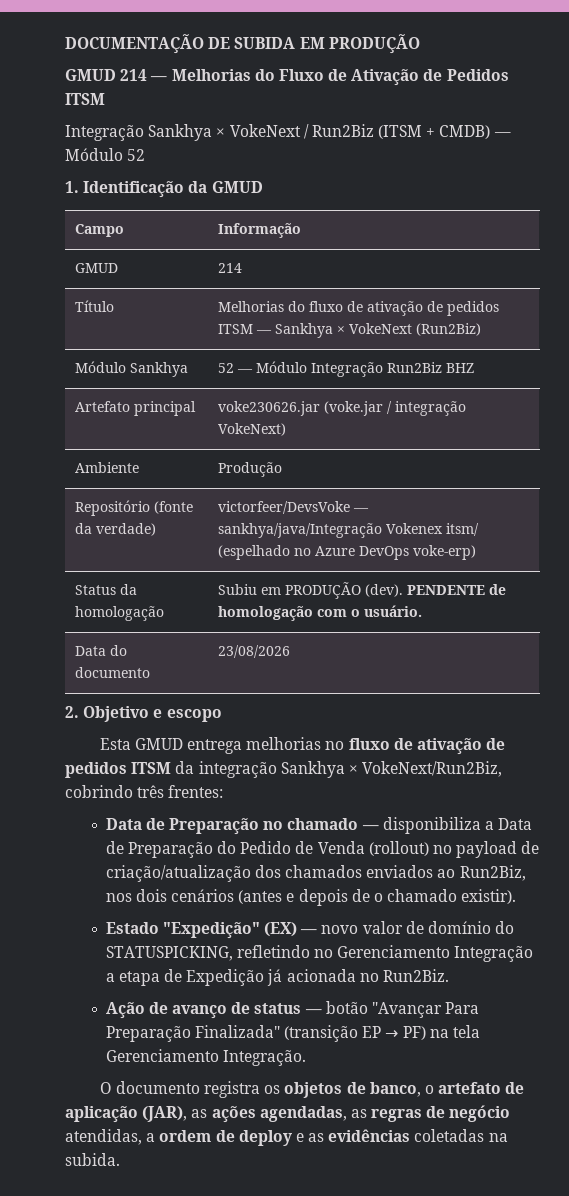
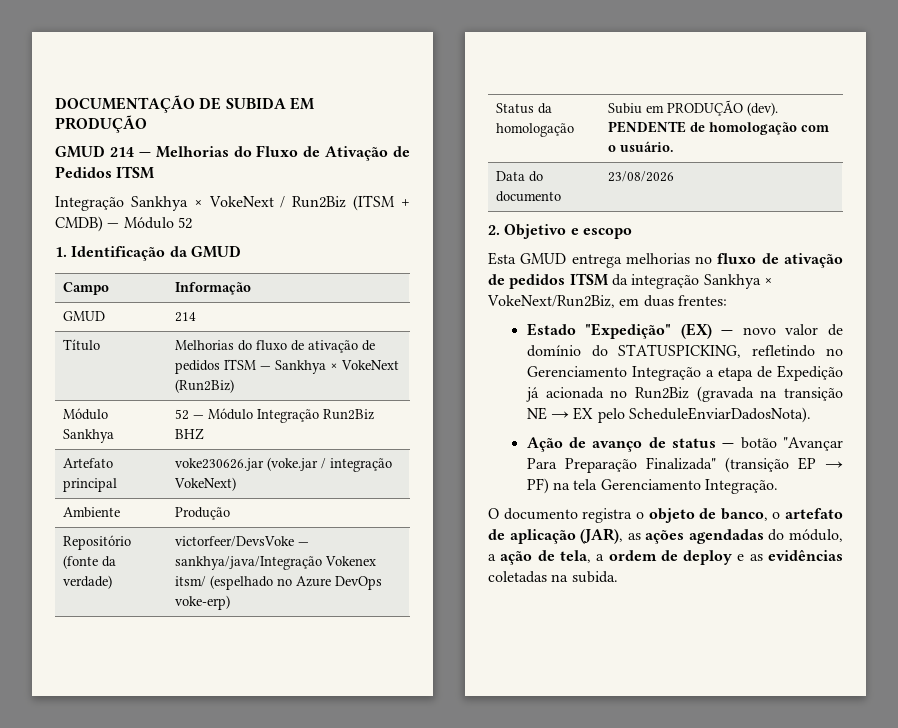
- Esta GMUD entrega melhorias no fluxo de ativação de pedidos ITSM da integração Sankhya × VokeNext/Run2Biz, cobrindo três frentes:
+ Esta GMUD entrega melhorias no fluxo de ativação de pedidos ITSM da integração Sankhya × VokeNext/Run2Biz, em duas frentes:
- Data de Preparação no chamado — disponibiliza a Data de Preparação do Pedido de Venda (rollout) no payload de criação/atualização dos chamados enviados ao Run2Biz, nos dois cenários (antes e depois de o chamado existir).
- Estado "Expedição" (EX) — novo valor de domínio do STATUSPICKING, refletindo no Gerenciamento Integração a etapa de Expedição já acionada no Run2Biz.
+ Estado "Expedição" (EX) — novo valor de domínio do STATUSPICKING, refletindo no Gerenciamento Integração a etapa de Expedição já acionada no Run2Biz (gravada na transição NE → EX pelo ScheduleEnviarDadosNota).
- O documento registra os objetos de banco, o artefato de aplicação (JAR), as ações agendadas, as regras de negócio atendidas, a ordem de deploy e as evidências coletadas na subida.
+ O documento registra o objeto de banco, o artefato de aplicação (JAR), as ações agendadas do módulo, a ação de tela, a ordem de deploy e as evidências coletadas na subida.

